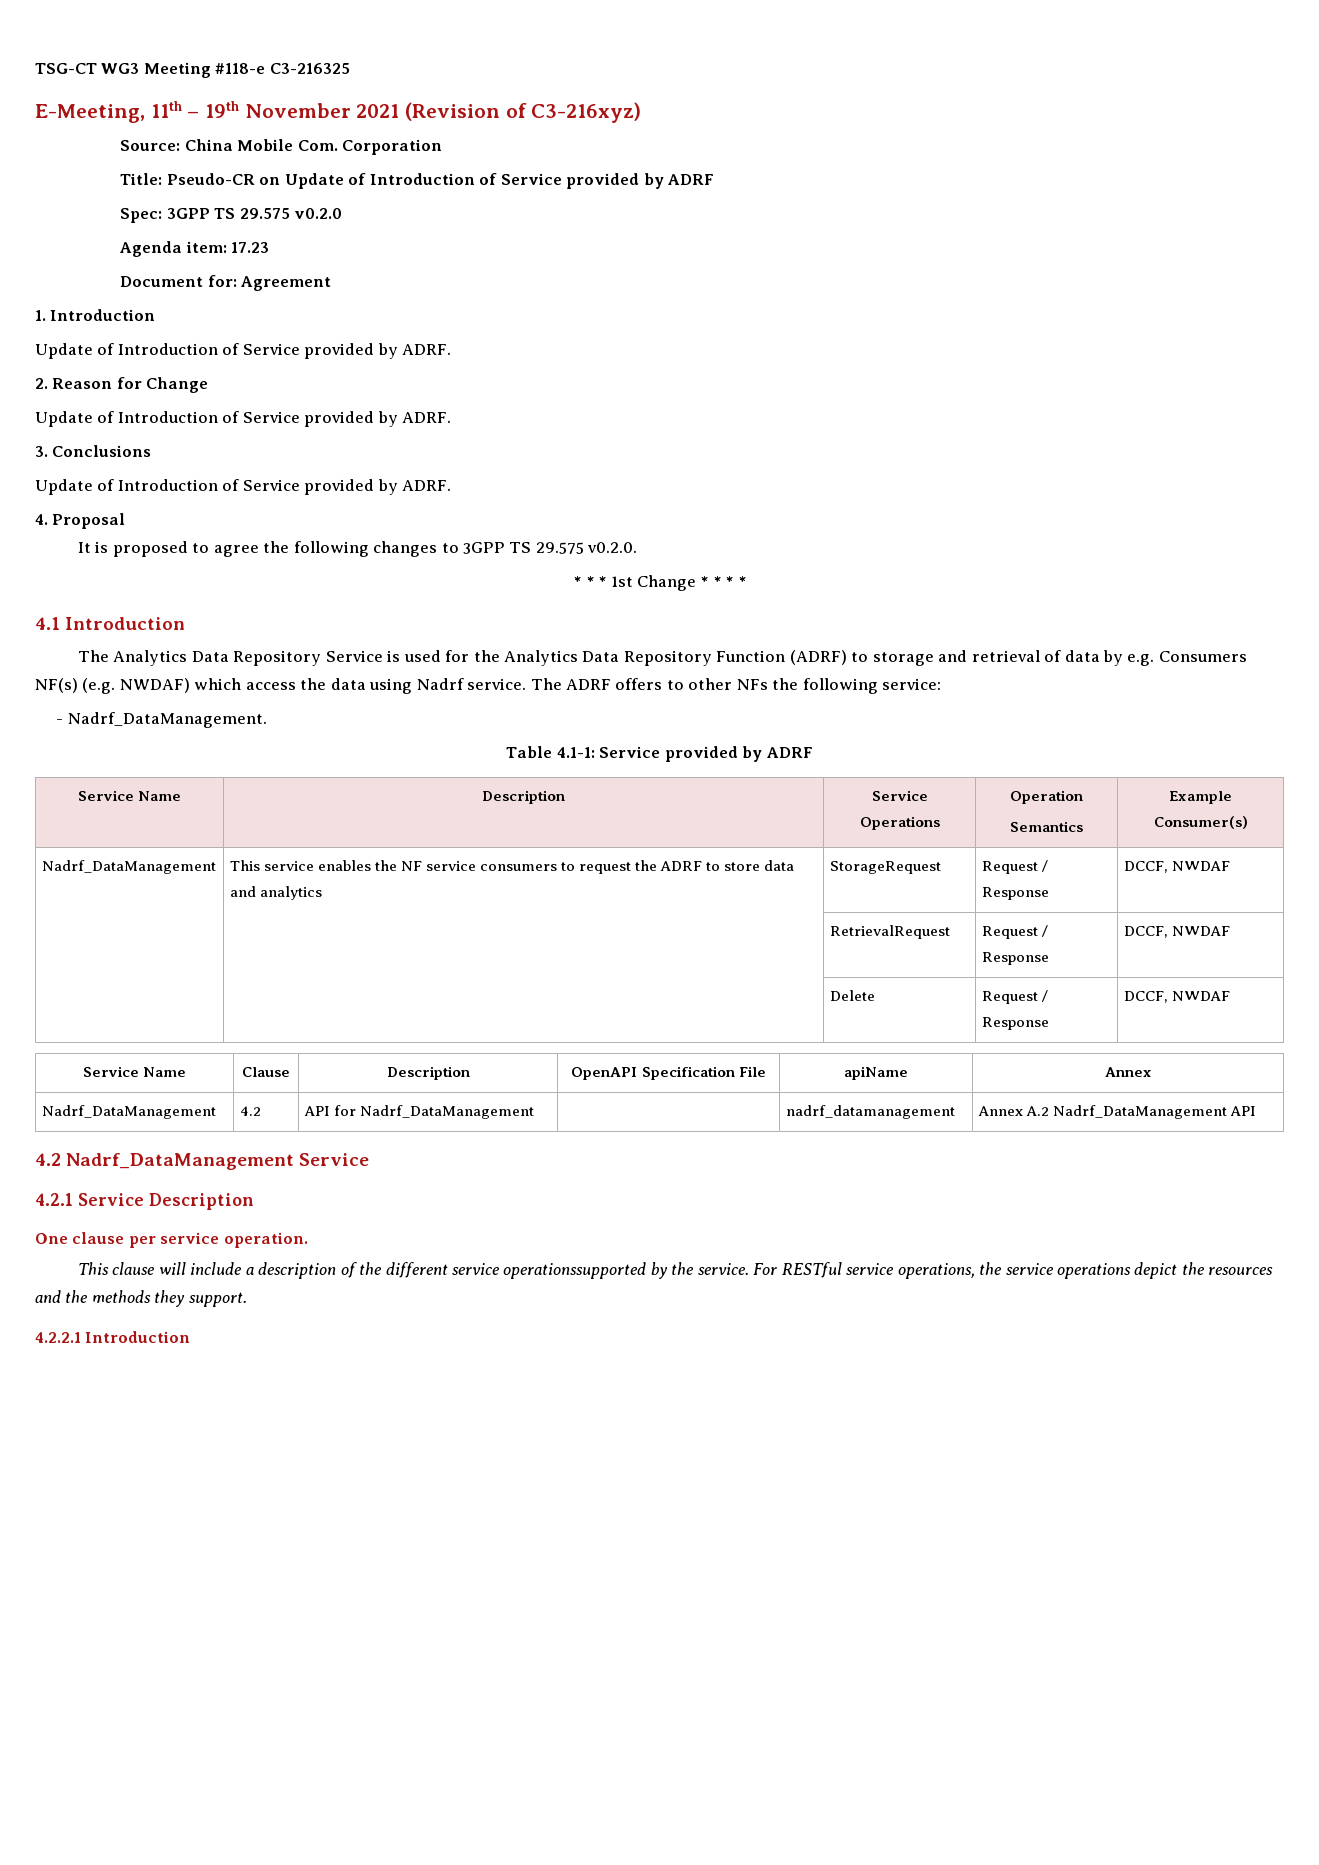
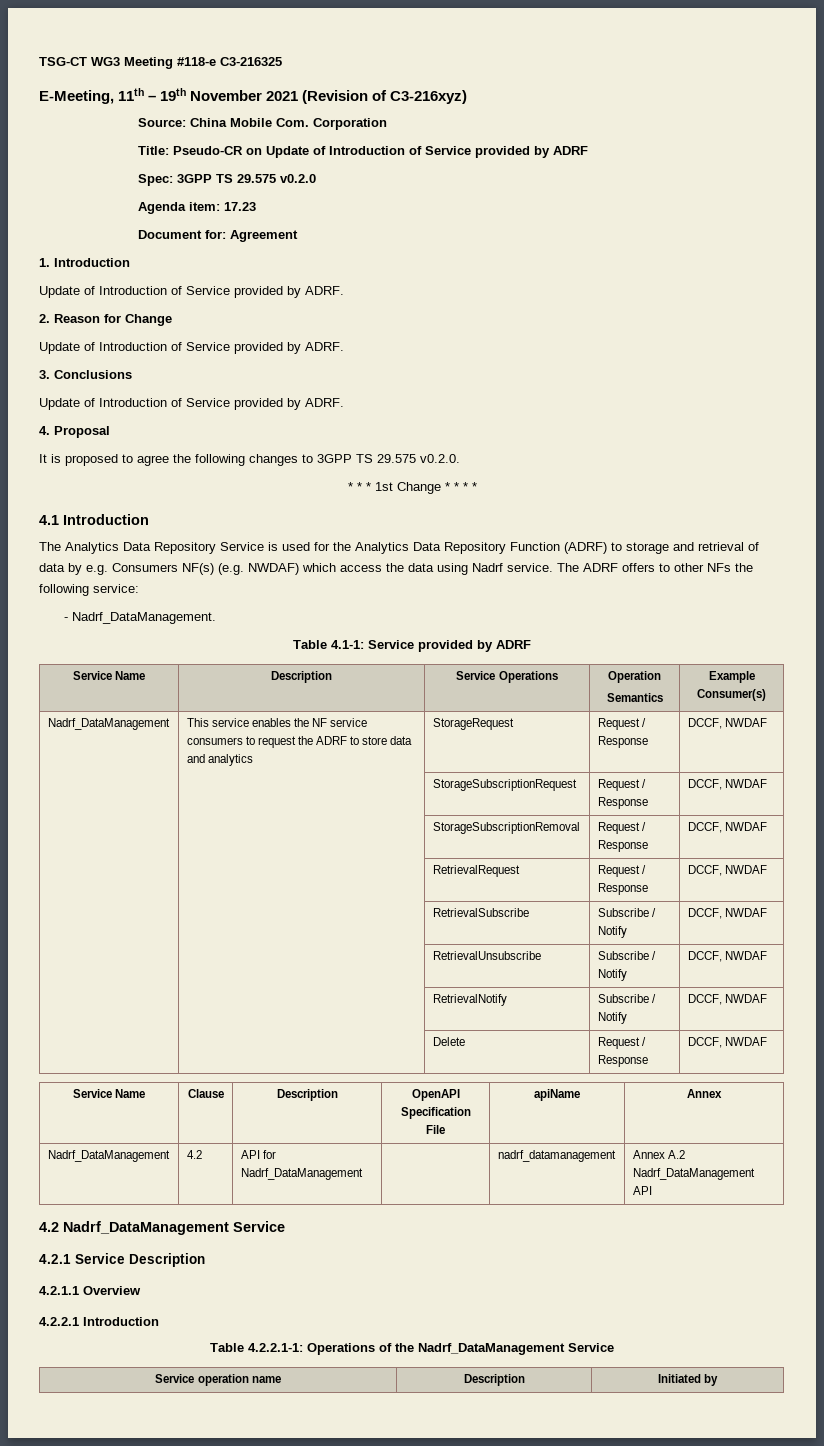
+ | | StorageSubscriptionRequest | Request / Response | DCCF, NWDAF
+ | | StorageSubscriptionRemoval | Request / Response | DCCF, NWDAF
+ | | RetrievalSubscribe | Subscribe / Notify | DCCF, NWDAF
+ | | RetrievalUnsubscribe | Subscribe / Notify | DCCF, NWDAF
+ | | RetrievalNotify | Subscribe / Notify | DCCF, NWDAF
- One clause per service operation.
- This clause will include a description of the different service operationssupported by the service. For RESTful service operations, the service operations depict the resources and the methods they support.
+ 4.2.1.1 Overview
  4.2.2.1 Introduction
+ Table 4.2.2.1-1: Operations of the Nadrf_DataManagement Service
+ Service operation name | Description | Initiated by

